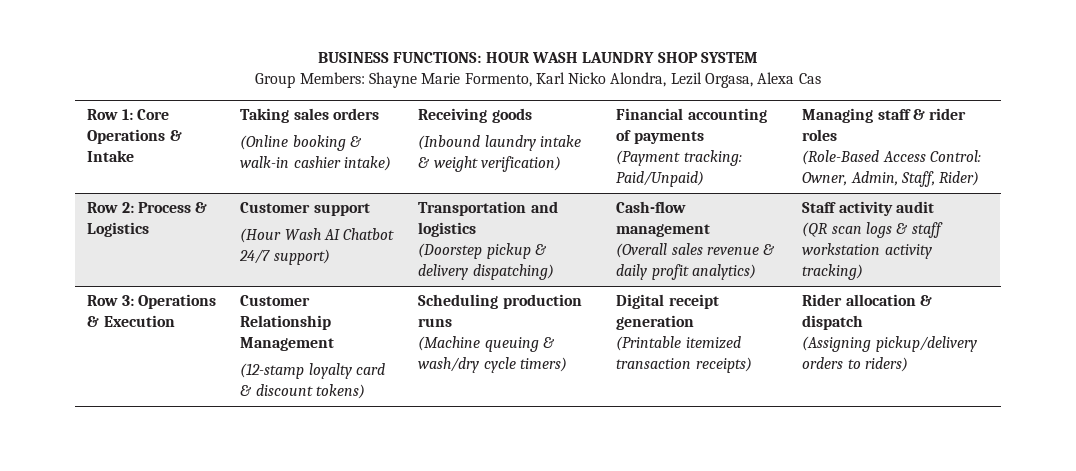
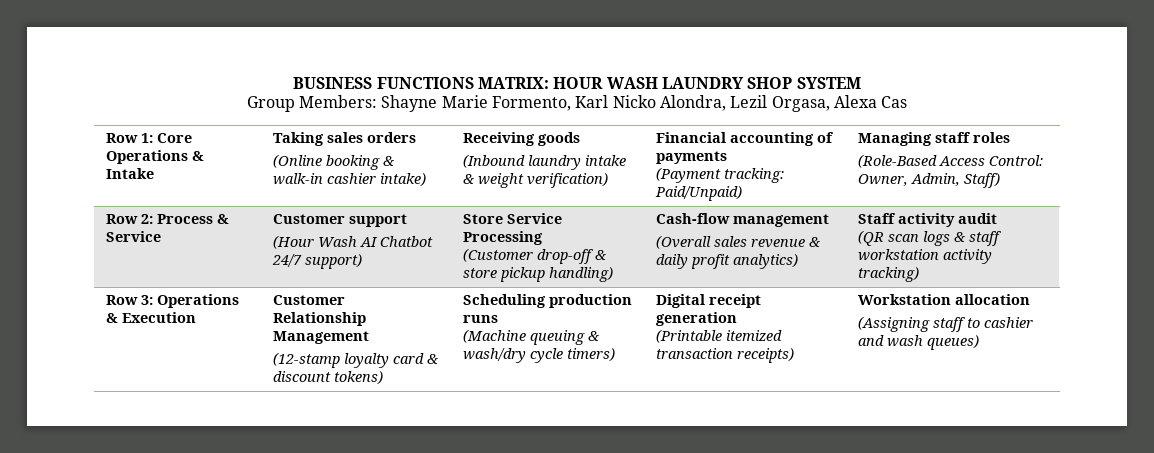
- BUSINESS FUNCTIONS: HOUR WASH LAUNDRY SHOP SYSTEM
+ BUSINESS FUNCTIONS MATRIX: HOUR WASH LAUNDRY SHOP SYSTEM
- Managing staff & rider roles
+ Managing staff roles
- (Role-Based Access Control: Owner, Admin, Staff, Rider)
+ (Role-Based Access Control: Owner, Admin, Staff)
- Row 2: Process & Logistics
+ Row 2: Process & Service
- Transportation and logistics
- (Doorstep pickup & delivery dispatching)
+ Store Service Processing
+ (Customer drop-off & store pickup handling)
  Row 3: Operations & Execution | Customer Relationship Management
  (12-stamp loyalty card & discount tokens) | Scheduling production runs
  (Machine queuing & wash/dry cycle timers) | Digital receipt generation
- (Printable itemized transaction receipts) | Rider allocation & dispatch
- (Assigning pickup/delivery orders to riders)
+ (Printable itemized transaction receipts) | Workstation allocation
+ (Assigning staff to cashier and wash queues)

